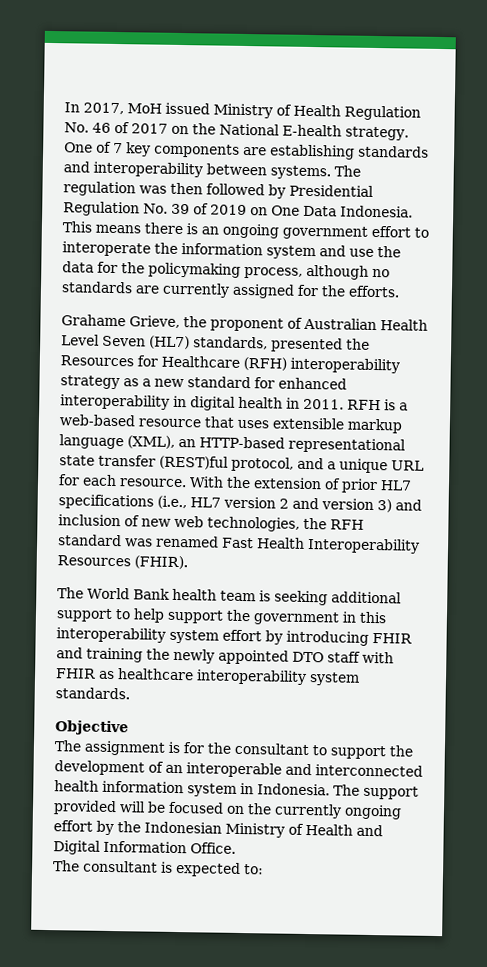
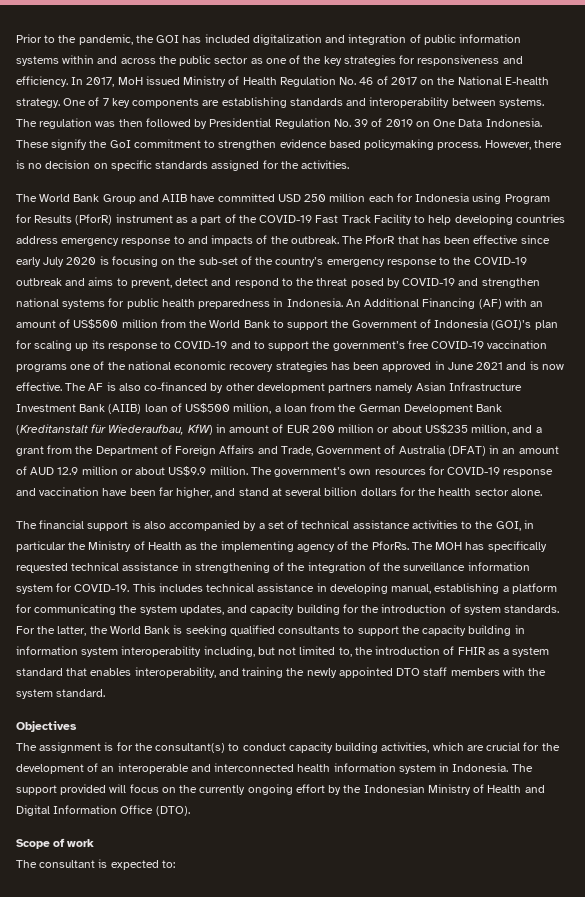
+ Prior to the pandemic, the GOI has included digitalization and integration of public information systems within and across the public sector as one of the key strategies for responsiveness and efficiency.
- This means there is an ongoing government effort to interoperate the information system and use the data for the policymaking process, although no standards are currently assigned for the efforts.
- Grahame Grieve, the proponent of Australian Health Level Seven (HL7) standards, presented the Resources for Healthcare (RFH) interoperability strategy as a new standard for enhanced interoperability in digital health in 2011. RFH is a web-based resource that uses extensible markup language (XML), an HTTP-based representational state transfer (REST)ful protocol, and a unique URL for each resource. With the extension of prior HL7 specifications (i.e., HL7 version 2 and version 3) and inclusion of new web technologies, the RFH standard was renamed Fast Health Interoperability Resources (FHIR).
- The World Bank health team is seeking additional support to help support the government in this interoperability system effort by introducing FHIR and training the newly appointed DTO staff with FHIR as healthcare interoperability system standards.
- Objective
+ These signify the GoI commitment to strengthen evidence based policymaking process. However, there is no decision on specific standards assigned for the activities.
+ The World Bank Group and AIIB have committed USD 250 million each for Indonesia using Program for Results (PforR) instrument as a part of the COVID-19 Fast Track Facility to help developing countries address emergency response to and impacts of the outbreak. The PforR that has been effective since early July 2020 is focusing on the sub-set of the country’s emergency response to the COVID-19 outbreak and aims to prevent, detect and respond to the threat posed by COVID-19 and strengthen national systems for public health preparedness in Indonesia. An Additional Financing (AF) with an amount of US$500 million from the World Bank to support the Government of Indonesia (GOI)’s plan for scaling up its response to COVID-19 and to support the government’s free COVID-19 vaccination programs one of the national economic recovery strategies has been approved in June 2021 and is now effective. The AF is also co-financed by other development partners namely Asian Infrastructure Investment Bank (AIIB) loan of US$500 million, a loan from the German Development Bank (Kreditanstalt für Wiederaufbau, KfW) in amount of EUR 200 million or about US$235 million, and a grant from the Department of Foreign Affairs and Trade, Government of Australia (DFAT) in an amount of AUD 12.9 million or about US$9.9 million. The government’s own resources for COVID-19 response and vaccination have been far higher, and stand at several billion dollars for the health sector alone.
+ The financial support is also accompanied by a set of technical assistance activities to the GOI, in particular the Ministry of Health as the implementing agency of the PforRs. The MOH has specifically requested technical assistance in strengthening of the integration of the surveillance information system for COVID-19. This includes technical assistance in developing manual, establishing a platform for communicating the system updates, and capacity building for the introduction of system standards. For the latter, the World Bank is seeking qualified consultants to support the capacity building in information system interoperability including, but not limited to, the introduction of FHIR as a system standard that enables interoperability, and training the newly appointed DTO staff members with the system standard.
+ Objectives
- The assignment is for the consultant to support the development of an interoperable and interconnected health information system in Indonesia.
+ The assignment is for the consultant(s) to conduct capacity building activities, which are crucial for the development of an interoperable and interconnected health information system in Indonesia.
- The support provided will be focused on the currently ongoing effort by the Indonesian Ministry of Health and Digital Information Office.
+ The support provided will focus on the currently ongoing effort by the Indonesian Ministry of Health and Digital Information Office (DTO).
+ Scope of work

